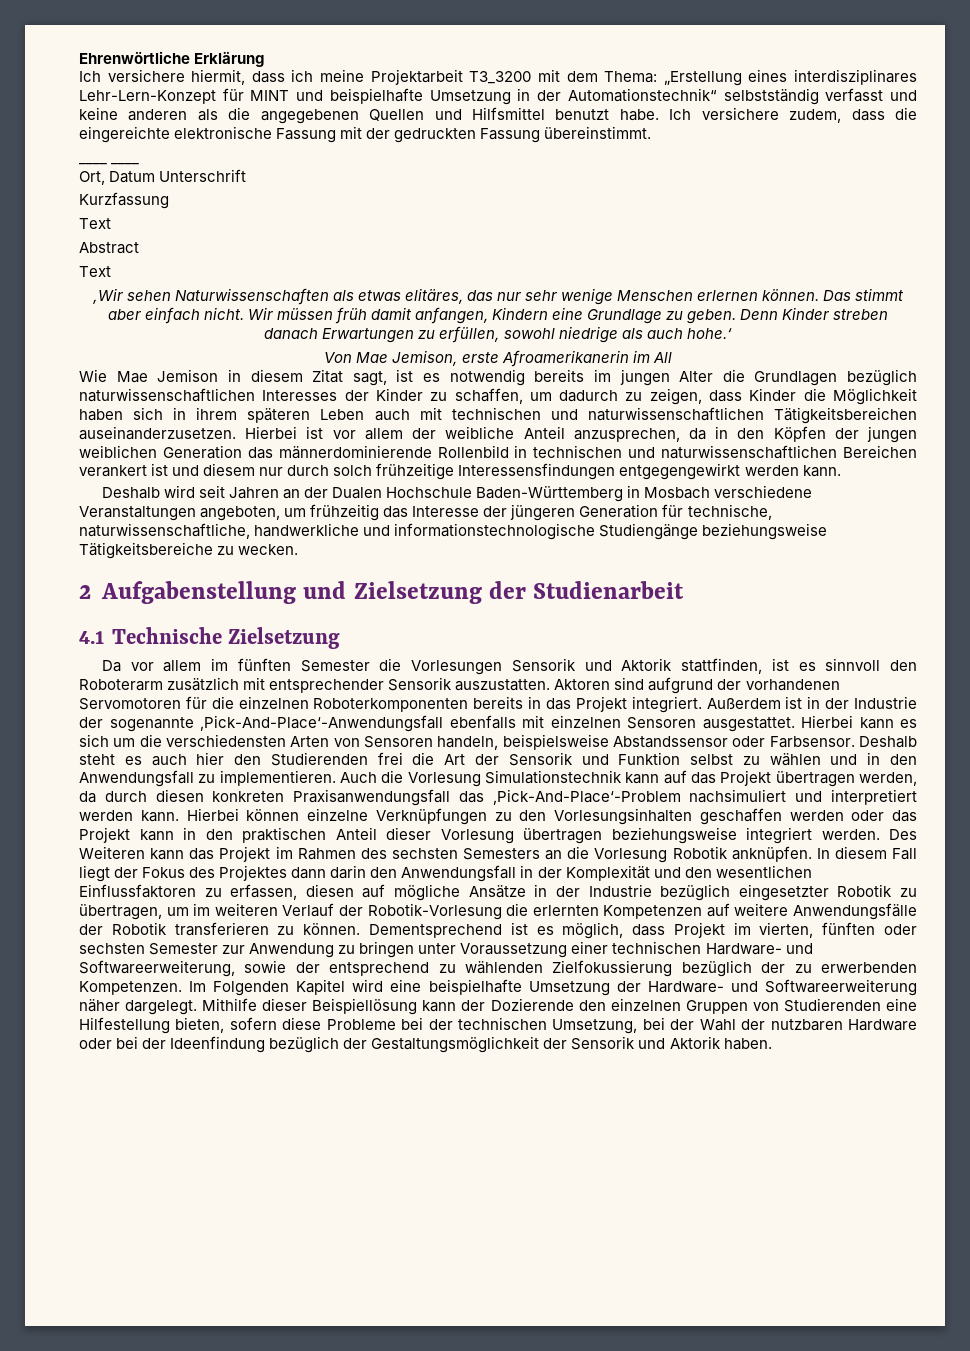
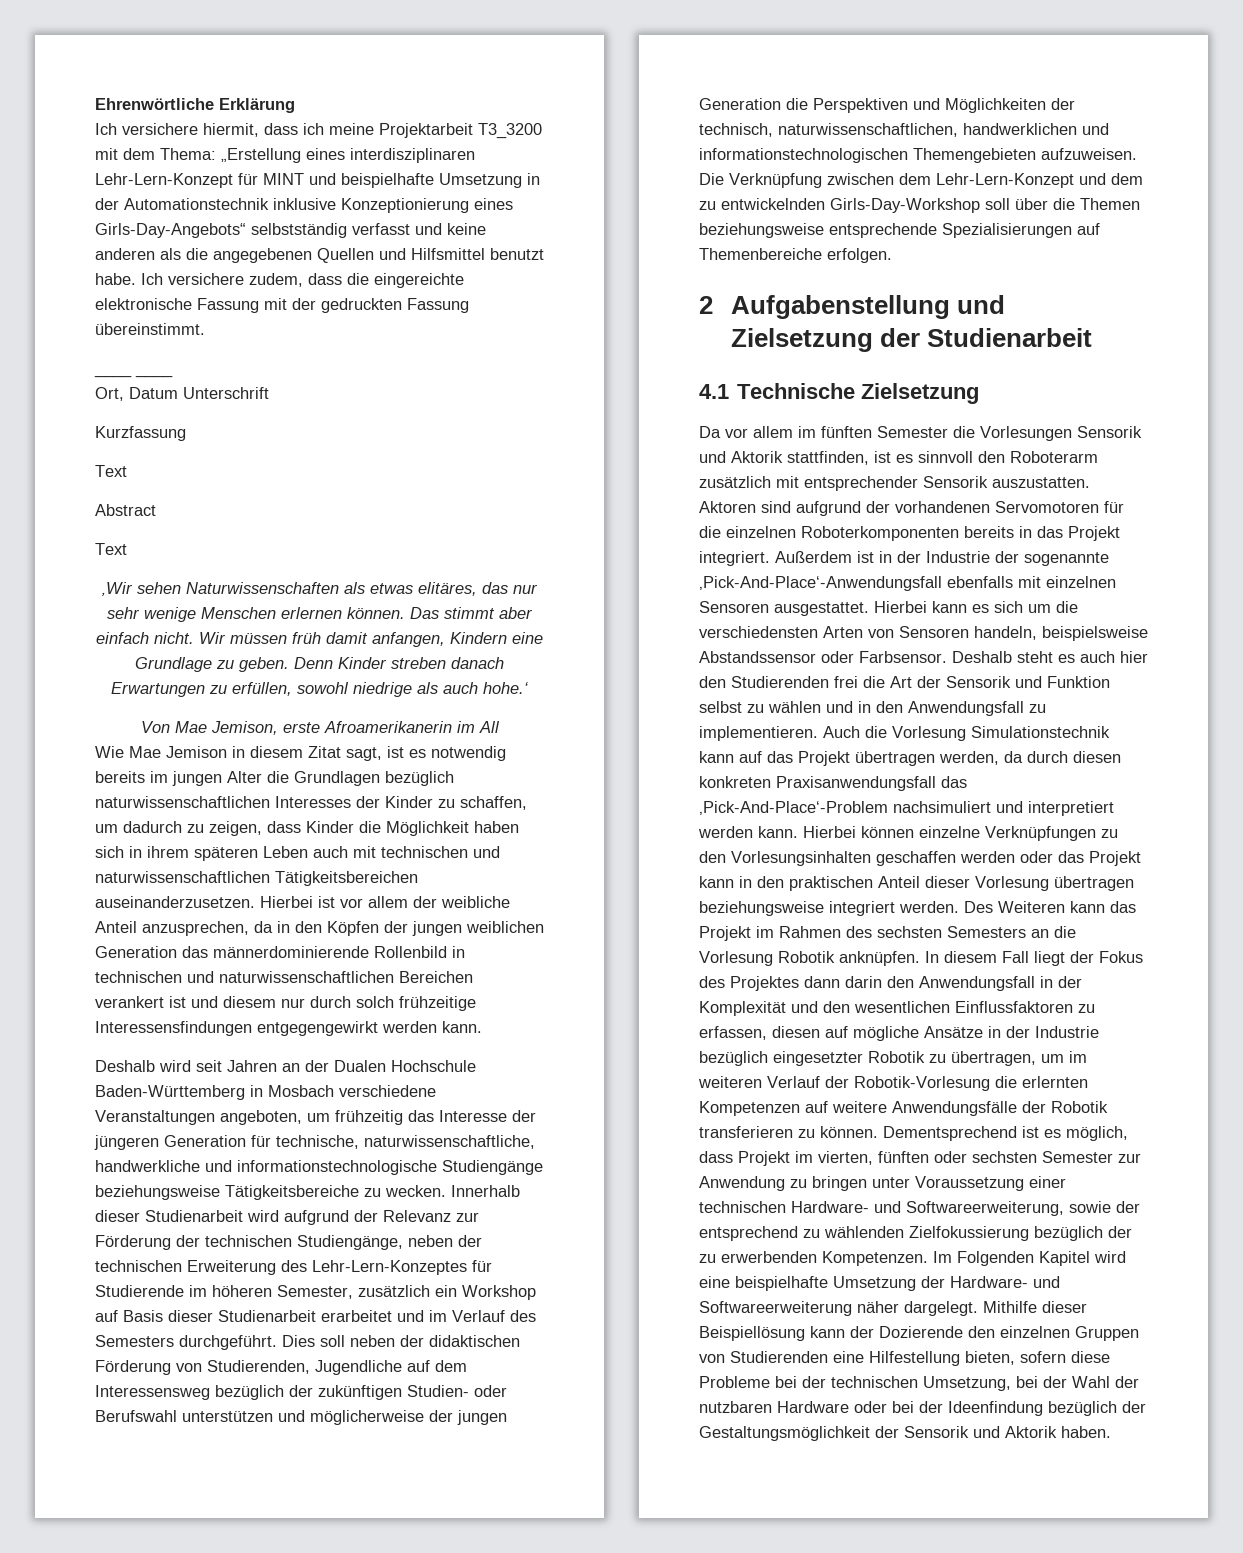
- Ich versichere hiermit, dass ich meine Projektarbeit T3_3200 mit dem Thema: „Erstellung eines interdisziplinares Lehr-Lern-Konzept für MINT und beispielhafte Umsetzung in der Automationstechnik“ selbstständig verfasst und keine anderen als die angegebenen Quellen und Hilfsmittel benutzt habe.
+ Ich versichere hiermit, dass ich meine Projektarbeit T3_3200 mit dem Thema: „Erstellung eines interdisziplinaren Lehr-Lern-Konzept für MINT und beispielhafte Umsetzung in der Automationstechnik inklusive Konzeptionierung eines Girls-Day-Angebots“ selbstständig verfasst und keine anderen als die angegebenen Quellen und Hilfsmittel benutzt habe.
+ Innerhalb dieser Studienarbeit wird aufgrund der Relevanz zur Förderung der technischen Studiengänge, neben der technischen Erweiterung des Lehr-Lern-Konzeptes für Studierende im höheren Semester, zusätzlich ein Workshop auf Basis dieser Studienarbeit erarbeitet und im Verlauf des Semesters durchgeführt. Dies soll neben der didaktischen Förderung von Studierenden, Jugendliche auf dem Interessensweg bezüglich der zukünftigen Studien- oder Berufswahl unterstützen und möglicherweise der jungen Generation die Perspektiven und Möglichkeiten der technisch, naturwissenschaftlichen, handwerklichen und informationstechnologischen Themengebieten aufzuweisen. Die Verknüpfung zwischen dem Lehr-Lern-Konzept und dem zu entwickelnden Girls-Day-Workshop soll über die Themen beziehungsweise entsprechende Spezialisierungen auf Themenbereiche erfolgen.

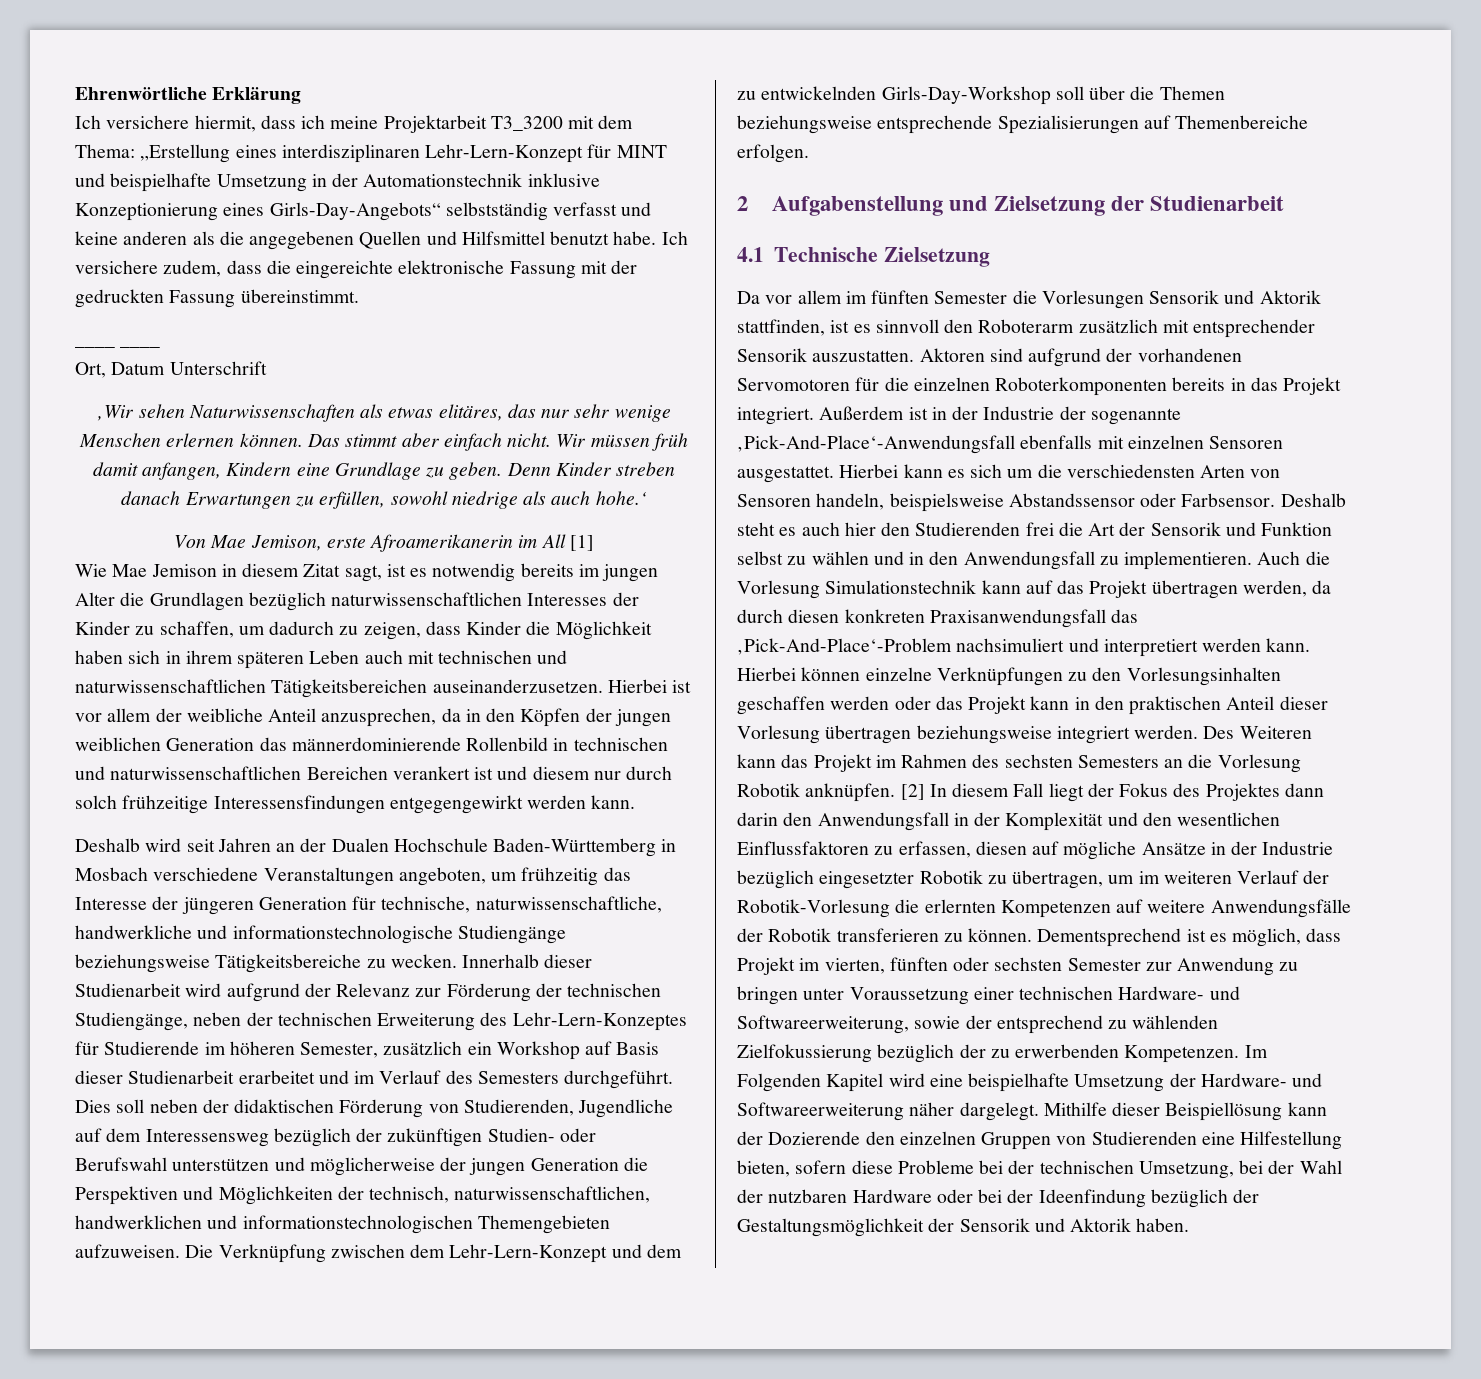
- Kurzfassung
- Text
- Abstract
- Text
- Von Mae Jemison, erste Afroamerikanerin im All
+ Von Mae Jemison, erste Afroamerikanerin im All [1]
- In diesem Fall liegt der Fokus des Projektes dann darin den Anwendungsfall in der Komplexität und den wesentlichen Einflussfaktoren zu erfassen, diesen auf mögliche Ansätze in der Industrie bezüglich eingesetzter Robotik zu übertragen, um im weiteren Verlauf der Robotik-Vorlesung die erlernten Kompetenzen auf weitere Anwendungsfälle der Robotik transferieren zu können.
+ [2] In diesem Fall liegt der Fokus des Projektes dann darin den Anwendungsfall in der Komplexität und den wesentlichen Einflussfaktoren zu erfassen, diesen auf mögliche Ansätze in der Industrie bezüglich eingesetzter Robotik zu übertragen, um im weiteren Verlauf der Robotik-Vorlesung die erlernten Kompetenzen auf weitere Anwendungsfälle der Robotik transferieren zu können.

